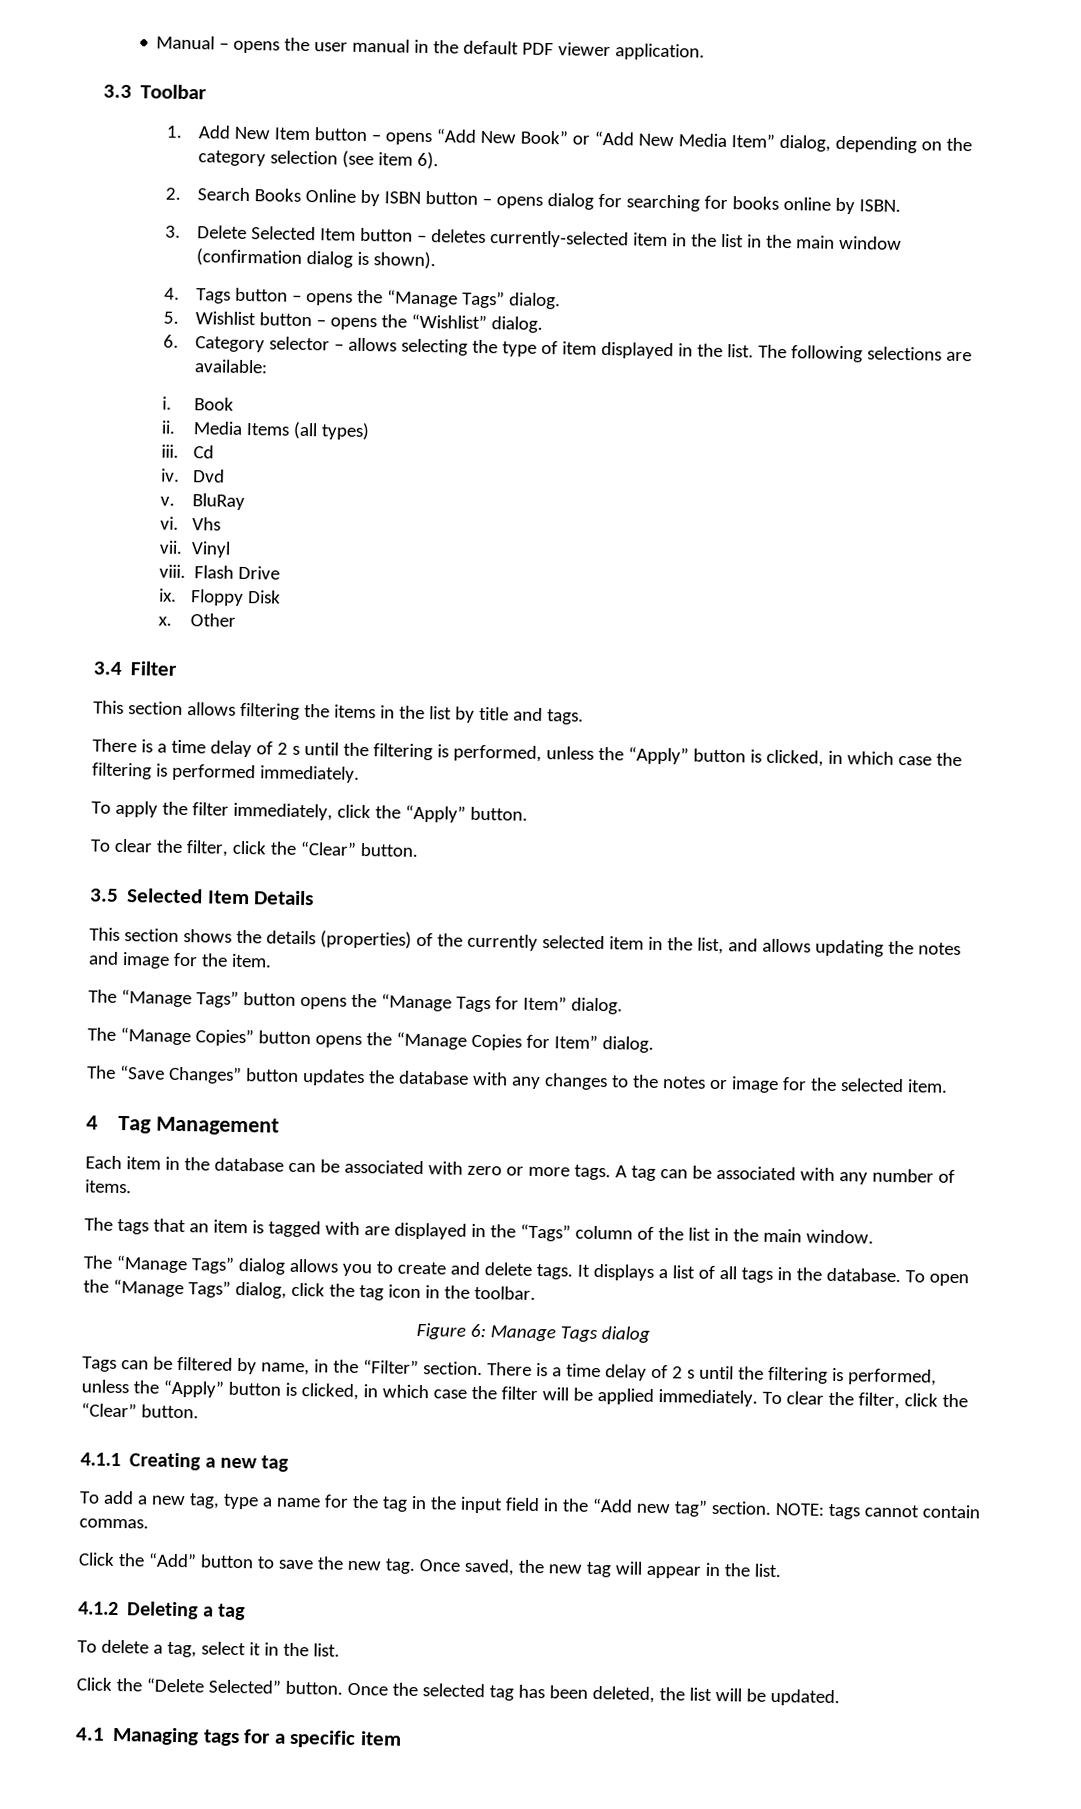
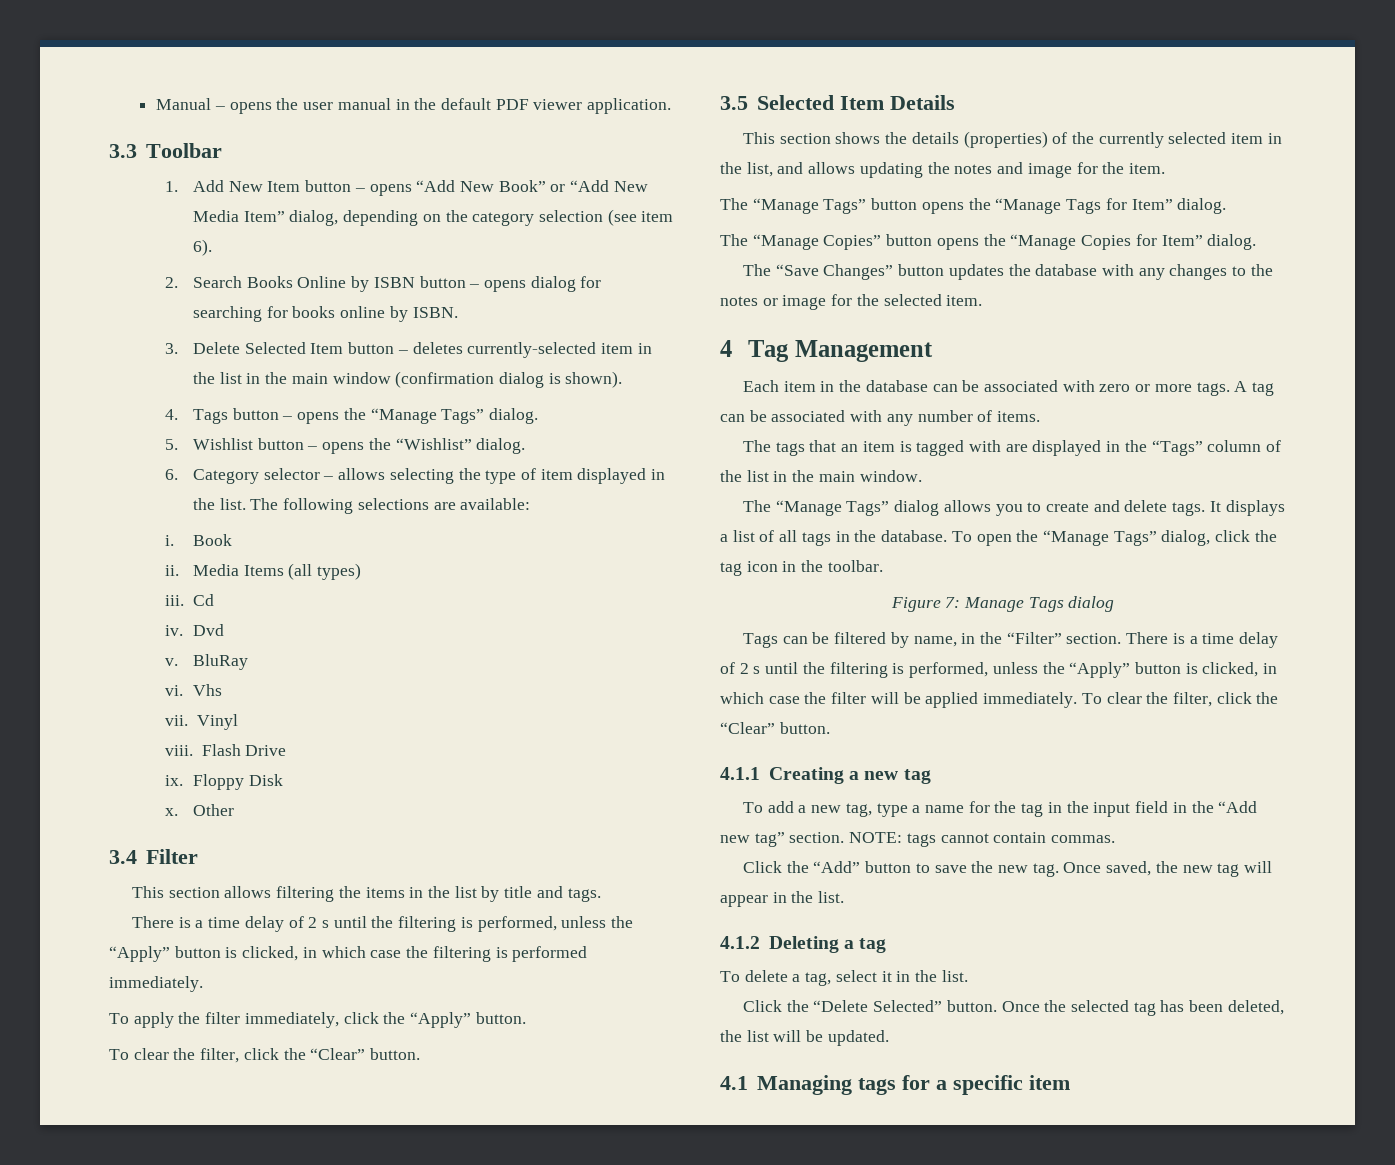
- Figure 6: Manage Tags dialog
+ Figure 7: Manage Tags dialog

